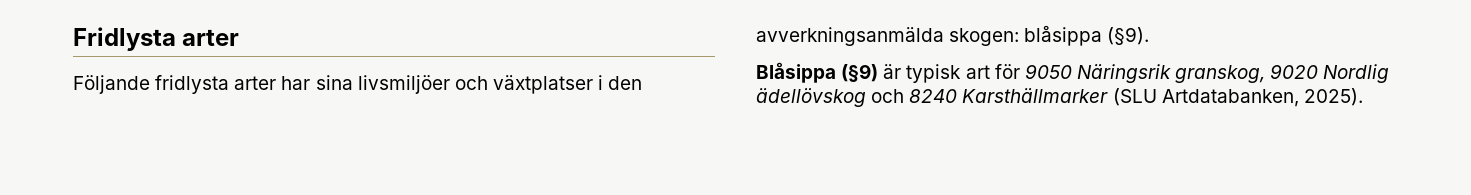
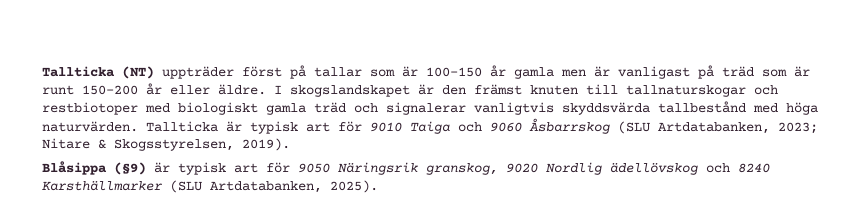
- Fridlysta arter
- Följande fridlysta arter har sina livsmiljöer och växtplatser i den avverkningsanmälda skogen: blåsippa (§9).
+ Tallticka (NT) uppträder först på tallar som är 100–150 år gamla men är vanligast på träd som är runt 150–200 år eller äldre. I skogslandskapet är den främst knuten till tallnaturskogar och restbiotoper med biologiskt gamla träd och signalerar vanligtvis skyddsvärda tallbestånd med höga naturvärden. Tallticka är typisk art för 9010 Taiga och 9060 Åsbarrskog (SLU Artdatabanken, 2023; Nitare & Skogsstyrelsen, 2019).

